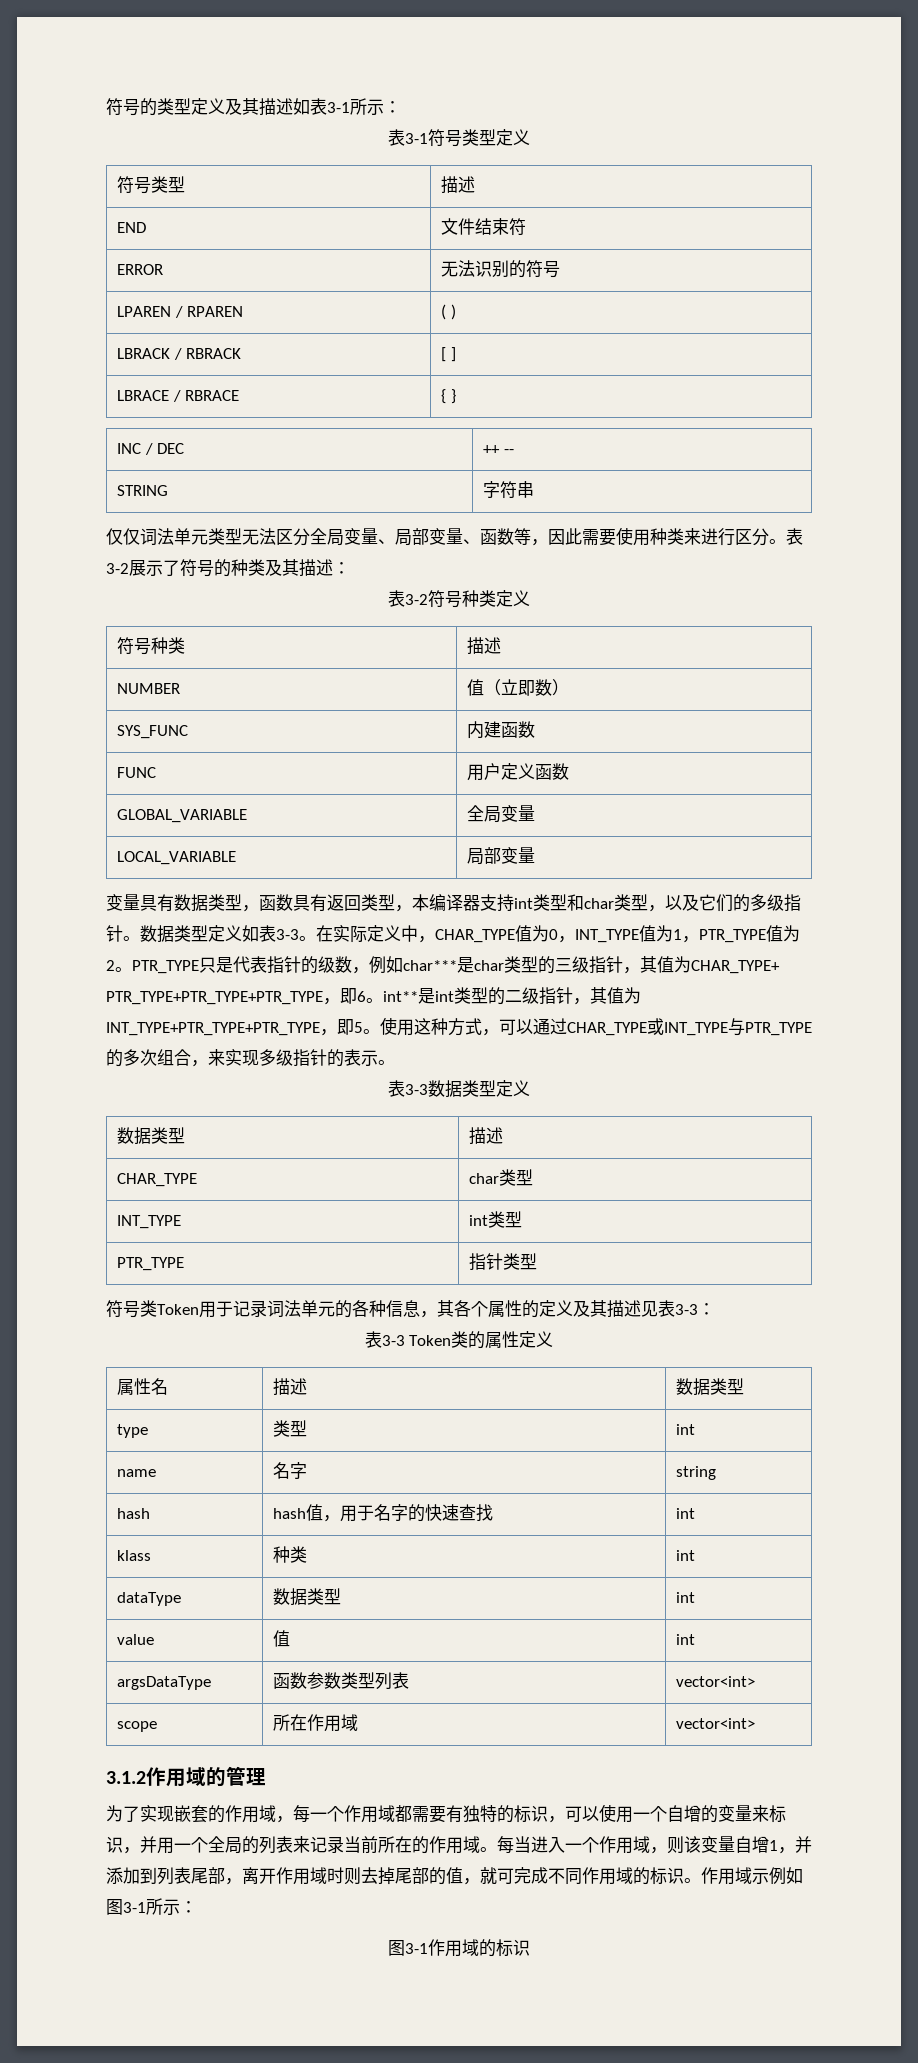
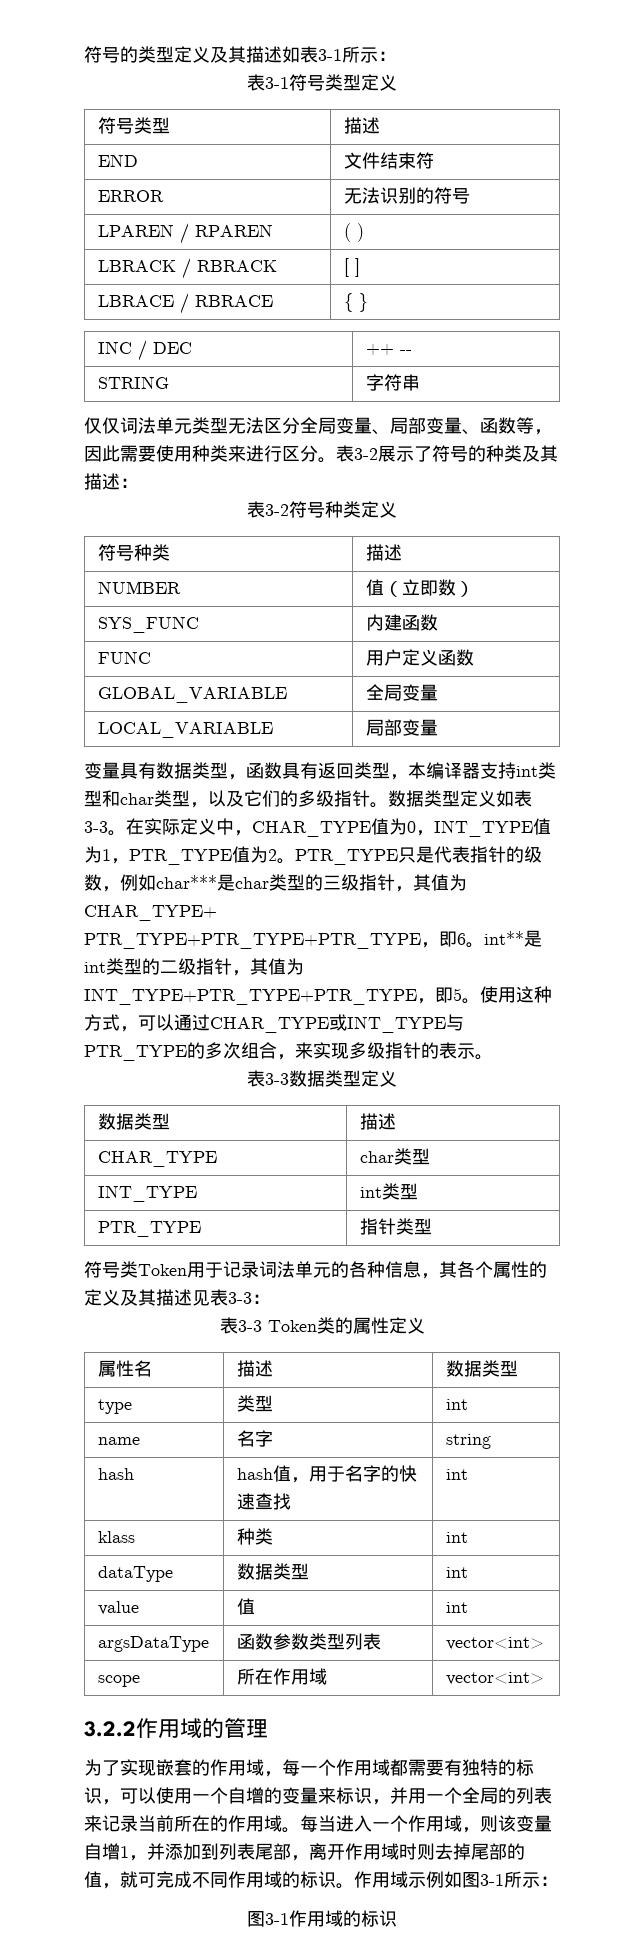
- 3.1.2作用域的管理
+ 3.2.2作用域的管理

